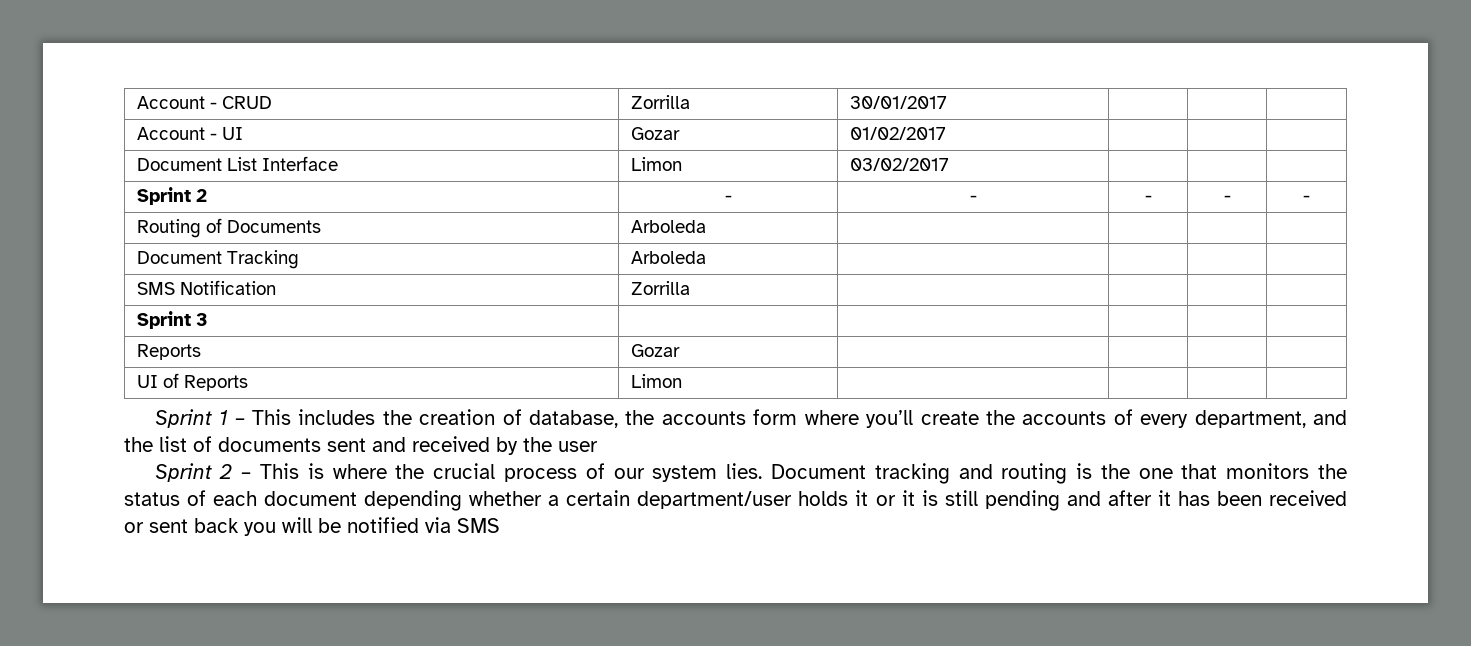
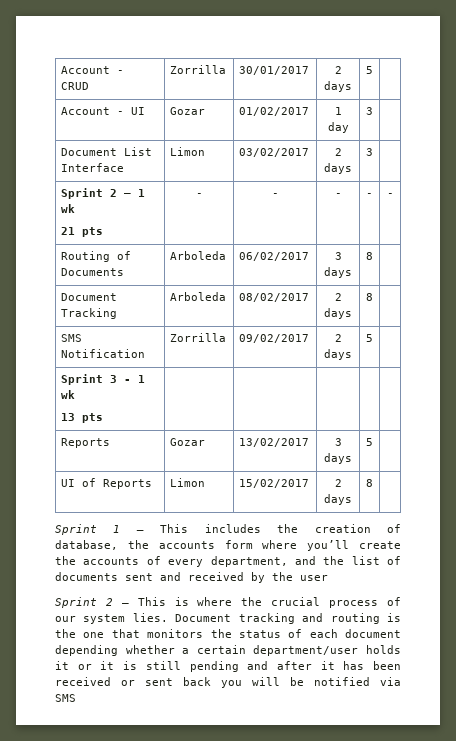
- Account - CRUD | Zorrilla | 30/01/2017 | | |
+ Account - CRUD | Zorrilla | 30/01/2017 | 2 days | 5 |
- Account - UI | Gozar | 01/02/2017 | | |
+ Account - UI | Gozar | 01/02/2017 | 1 day | 3 |
- Document List Interface | Limon | 03/02/2017 | | |
- Sprint 2 | - | - | - | - | -
+ Document List Interface | Limon | 03/02/2017 | 2 days | 3 |
+ Sprint 2 – 1 wk
+ 21 pts | - | - | - | - | -
- Routing of Documents | Arboleda | | | |
+ Routing of Documents | Arboleda | 06/02/2017 | 3 days | 8 |
- Document Tracking | Arboleda | | | |
+ Document Tracking | Arboleda | 08/02/2017 | 2 days | 8 |
- SMS Notification | Zorrilla | | | |
- Sprint 3 | | | | |
- Reports | Gozar | | | |
+ SMS Notification | Zorrilla | 09/02/2017 | 2 days | 5 |
+ Sprint 3 - 1 wk
+ 13 pts | | | | |
+ Reports | Gozar | 13/02/2017 | 3 days | 5 |
- UI of Reports | Limon | | | |
+ UI of Reports | Limon | 15/02/2017 | 2 days | 8 |

